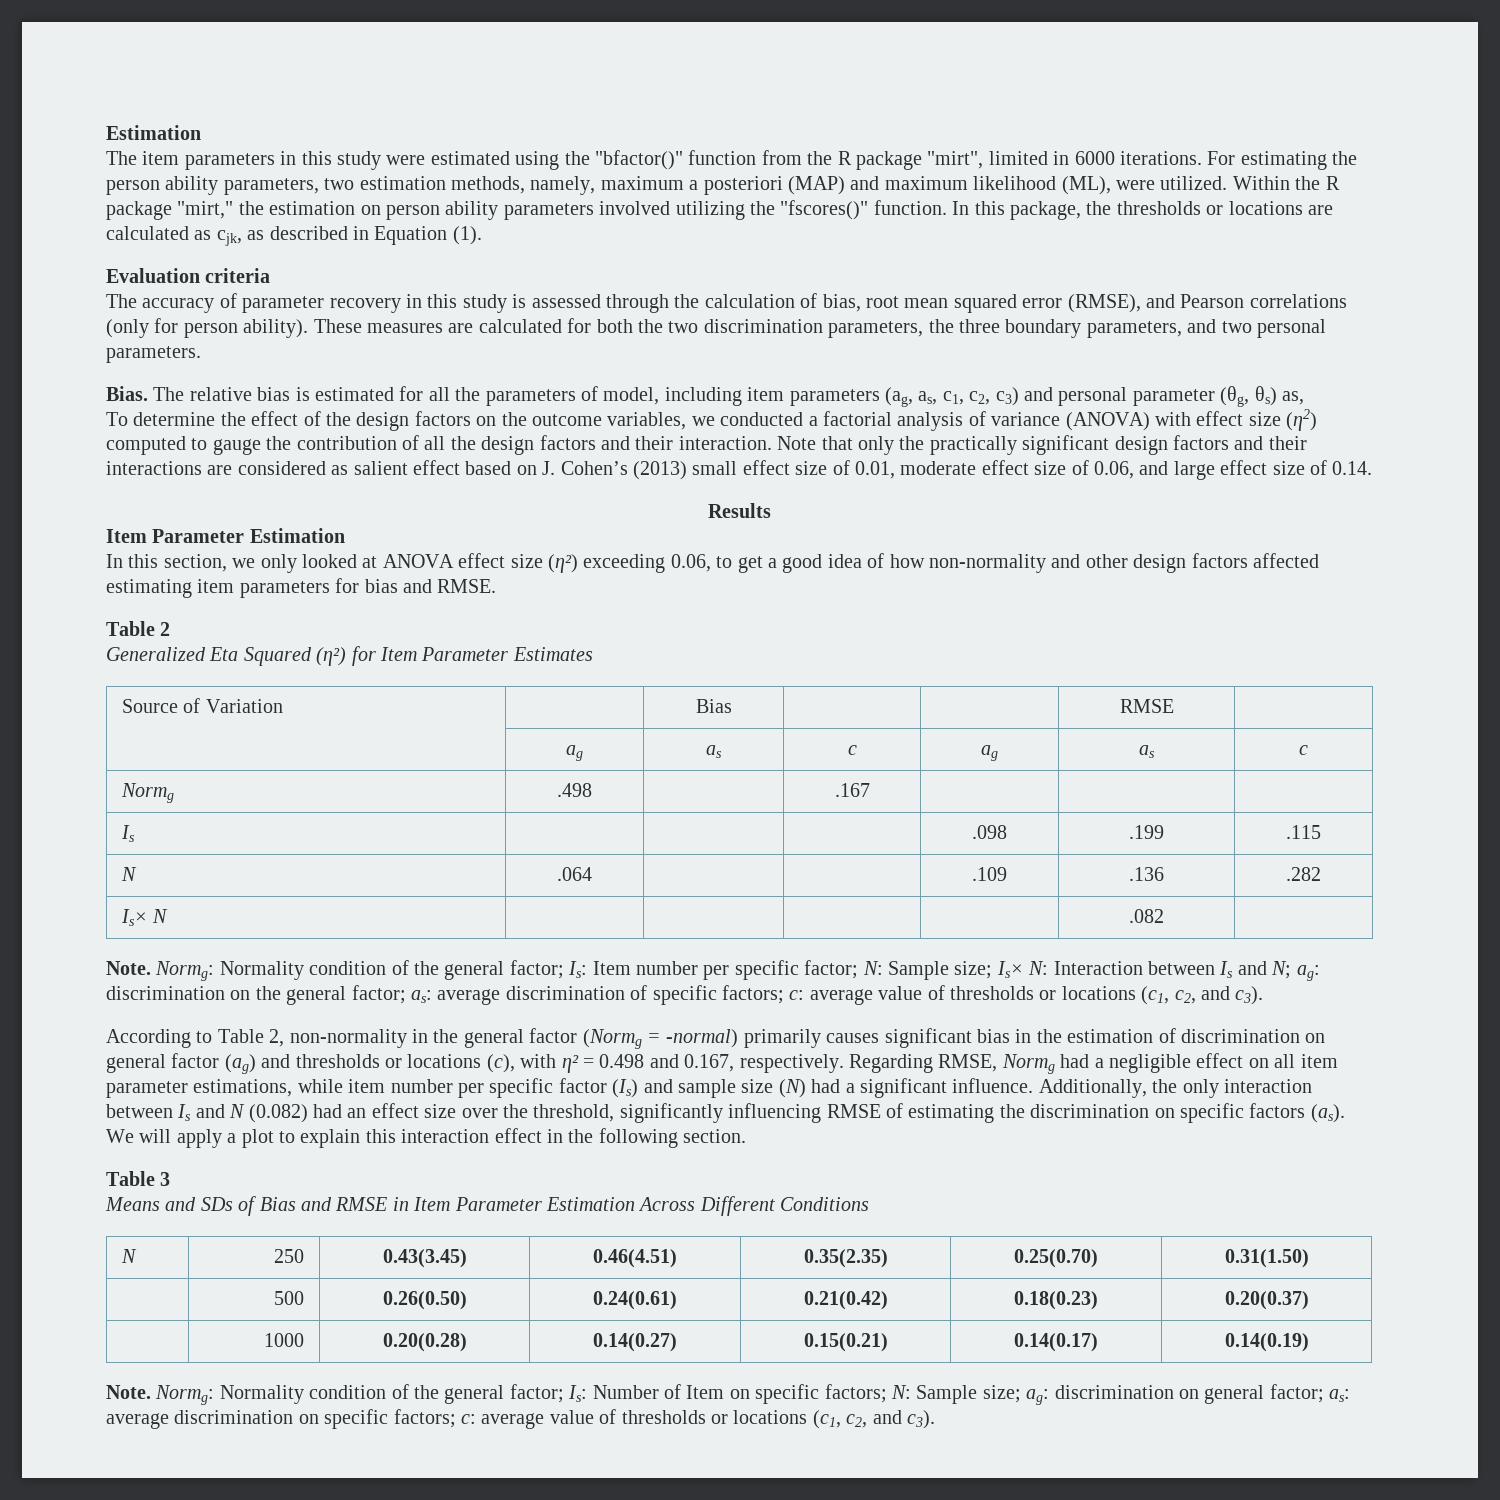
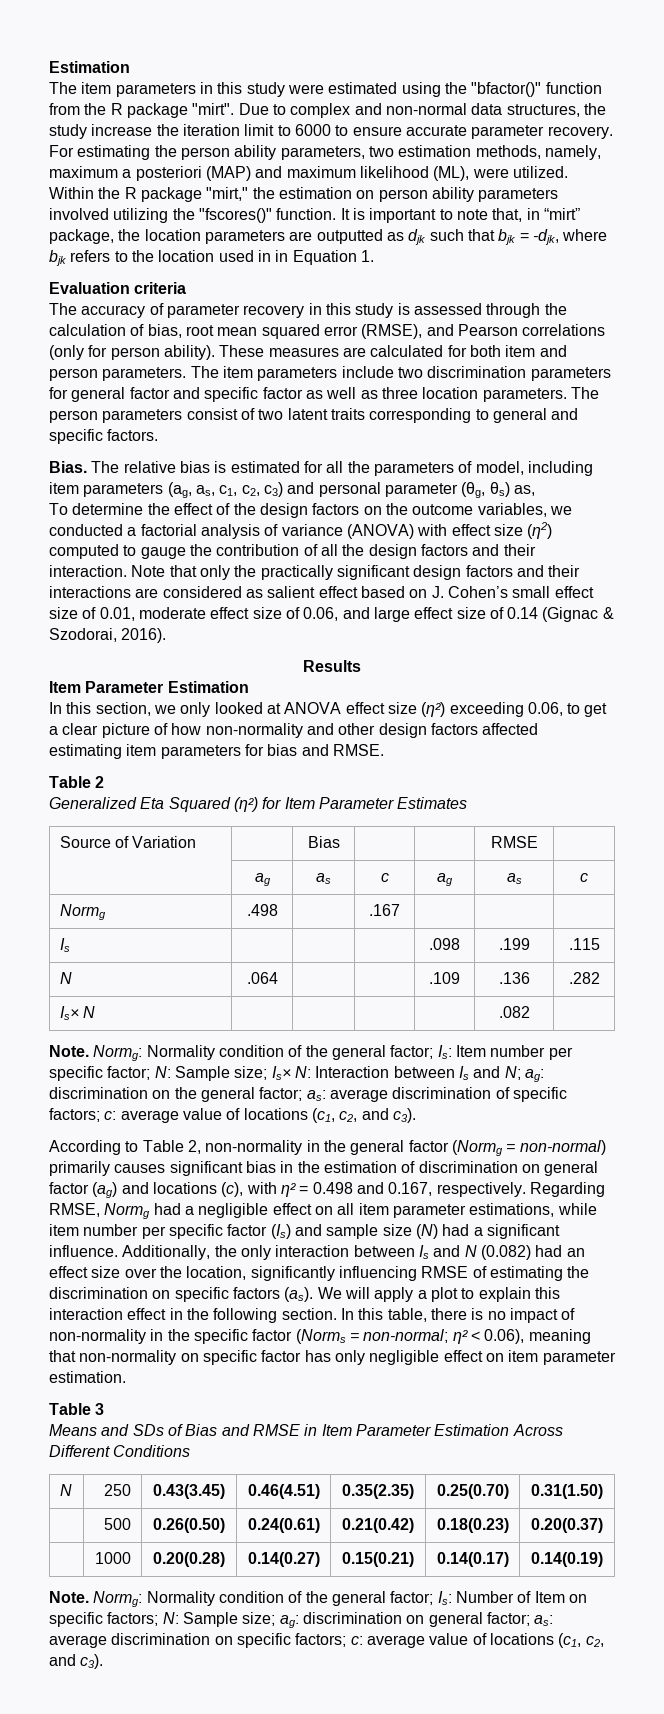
- The item parameters in this study were estimated using the "bfactor()" function from the R package "mirt", limited in 6000 iterations.
+ The item parameters in this study were estimated using the "bfactor()" function from the R package "mirt". Due to complex and non-normal data structures, the study increase the iteration limit to 6000 to ensure accurate parameter recovery.
- In this package, the thresholds or locations are calculated as cjk, as described in Equation (1).
+ It is important to note that, in “mirt” package, the location parameters are outputted as djk such that bjk = -djk, where bjk refers to the location used in in Equation 1.
- These measures are calculated for both the two discrimination parameters, the three boundary parameters, and two personal parameters.
+ These measures are calculated for both item and person parameters. The item parameters include two discrimination parameters for general factor and specific factor as well as three location parameters. The person parameters consist of two latent traits corresponding to general and specific factors.
- Note that only the practically significant design factors and their interactions are considered as salient effect based on J. Cohen’s (2013) small effect size of 0.01, moderate effect size of 0.06, and large effect size of 0.14.
+ Note that only the practically significant design factors and their interactions are considered as salient effect based on J. Cohen’s small effect size of 0.01, moderate effect size of 0.06, and large effect size of 0.14 (Gignac & Szodorai, 2016).
- In this section, we only looked at ANOVA effect size (η²) exceeding 0.06, to get a good idea of how non-normality and other design factors affected estimating item parameters for bias and RMSE.
+ In this section, we only looked at ANOVA effect size (η²) exceeding 0.06, to get a clear picture of how non-normality and other design factors affected estimating item parameters for bias and RMSE.
- Normg: Normality condition of the general factor; Is: Item number per specific factor; N: Sample size; Is× N: Interaction between Is and N; ag: discrimination on the general factor; as: average discrimination of specific factors; c: average value of thresholds or locations (c1, c2, and c3).
+ Normg: Normality condition of the general factor; Is: Item number per specific factor; N: Sample size; Is× N: Interaction between Is and N; ag: discrimination on the general factor; as: average discrimination of specific factors; c: average value of locations (c1, c2, and c3).
- According to Table 2, non-normality in the general factor (Normg = -normal) primarily causes significant bias in the estimation of discrimination on general factor (ag) and thresholds or locations (c), with η² = 0.498 and 0.167, respectively.
+ According to Table 2, non-normality in the general factor (Normg = non-normal) primarily causes significant bias in the estimation of discrimination on general factor (ag) and locations (c), with η² = 0.498 and 0.167, respectively.
- Additionally, the only interaction between Is and N (0.082) had an effect size over the threshold, significantly influencing RMSE of estimating the discrimination on specific factors (as).
+ Additionally, the only interaction between Is and N (0.082) had an effect size over the location, significantly influencing RMSE of estimating the discrimination on specific factors (as).
+ In this table, there is no impact of non-normality in the specific factor (Norms = non-normal; η² < 0.06), meaning that non-normality on specific factor has only negligible effect on item parameter estimation.
- Normg: Normality condition of the general factor; Is: Number of Item on specific factors; N: Sample size; ag: discrimination on general factor; as: average discrimination on specific factors; c: average value of thresholds or locations (c1, c2, and c3).
+ Normg: Normality condition of the general factor; Is: Number of Item on specific factors; N: Sample size; ag: discrimination on general factor; as: average discrimination on specific factors; c: average value of locations (c1, c2, and c3).

